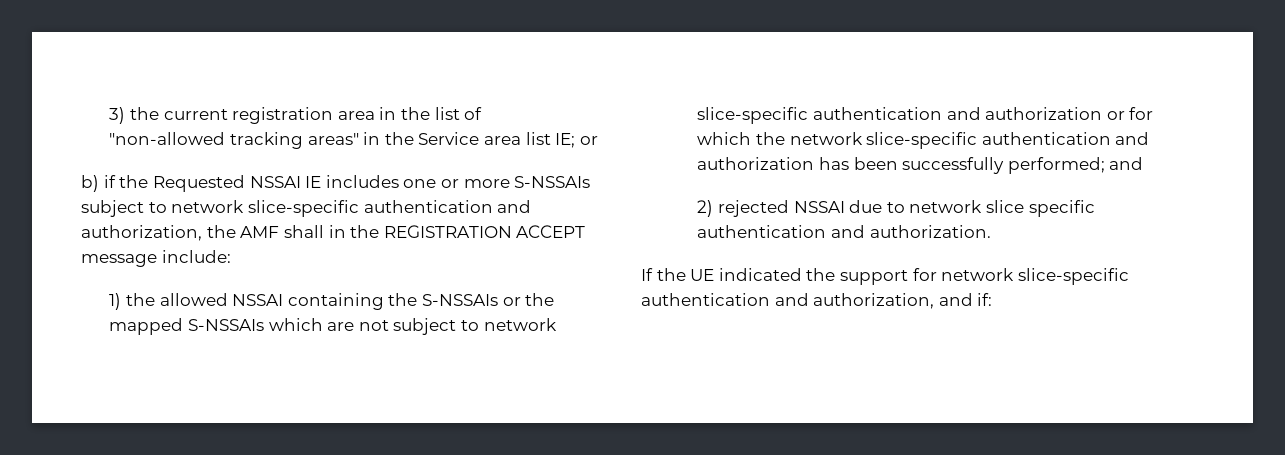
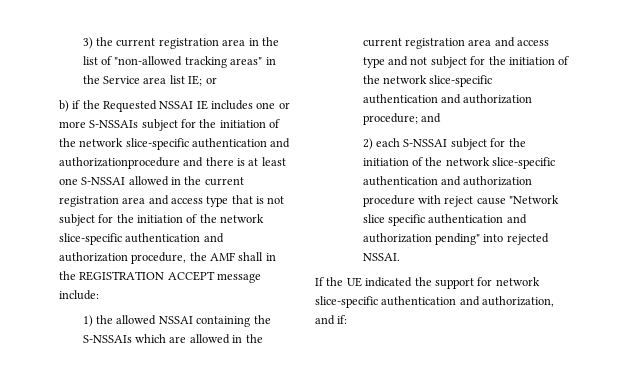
- b) if the Requested NSSAI IE includes one or more S-NSSAIs subject to network slice-specific authentication and authorization, the AMF shall in the REGISTRATION ACCEPT message include:
+ b) if the Requested NSSAI IE includes one or more S-NSSAIs subject for the initiation of the network slice-specific authentication and authorizationprocedure and there is at least one S-NSSAI allowed in the current registration area and access type that is not subject for the initiation of the network slice-specific authentication and authorization procedure, the AMF shall in the REGISTRATION ACCEPT message include:
- 1) the allowed NSSAI containing the S-NSSAIs or the mapped S-NSSAIs which are not subject to network slice-specific authentication and authorization or for which the network slice-specific authentication and authorization has been successfully performed; and
- 2) rejected NSSAI due to network slice specific authentication and authorization.
+ 1) the allowed NSSAI containing the S-NSSAIs which are allowed in the current registration area and access type and not subject for the initiation of the network slice-specific authentication and authorization procedure; and
+ 2) each S-NSSAI subject for the initiation of the network slice-specific authentication and authorization procedure with reject cause "Network slice specific authentication and authorization pending" into rejected NSSAI.

